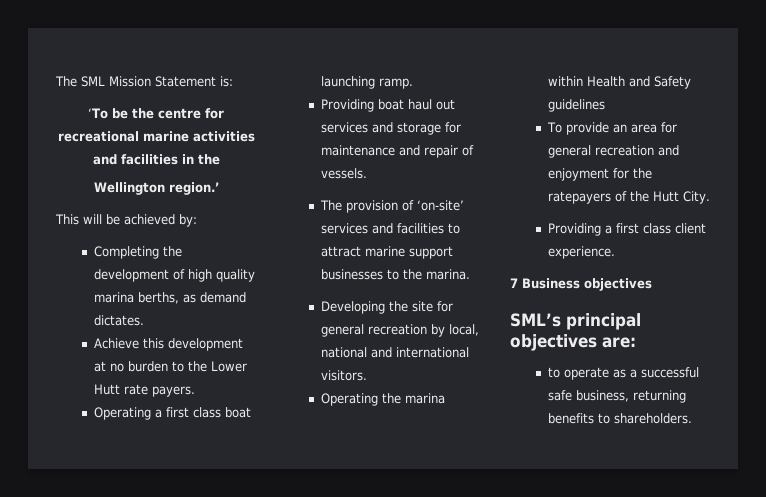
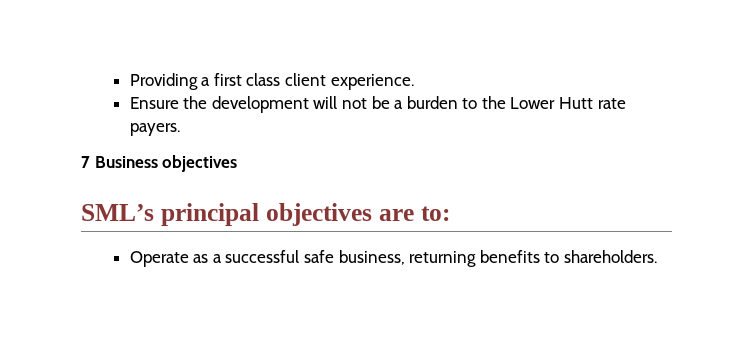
- The SML Mission Statement is:
- ‘To be the centre for recreational marine activities and facilities in the
- Wellington region.’
- This will be achieved by:
- Completing the development of high quality marina berths, as demand dictates.
- Achieve this development at no burden to the Lower Hutt rate payers.
+ Providing a first class client experience.
+ Ensure the development will not be a burden to the Lower Hutt rate payers.
- Operating a first class boat launching ramp.
- Providing boat haul out services and storage for maintenance and repair of vessels.
- The provision of ‘on-site’ services and facilities to attract marine support businesses to the marina.
- Developing the site for general recreation by local, national and international visitors.
- Operating the marina within Health and Safety guidelines
- To provide an area for general recreation and enjoyment for the ratepayers of the Hutt City.
- Providing a first class client experience.
- SML’s principal objectives are:
- to operate as a successful safe business, returning benefits to shareholders.
+ SML’s principal objectives are to:
+ Operate as a successful safe business, returning benefits to shareholders.

